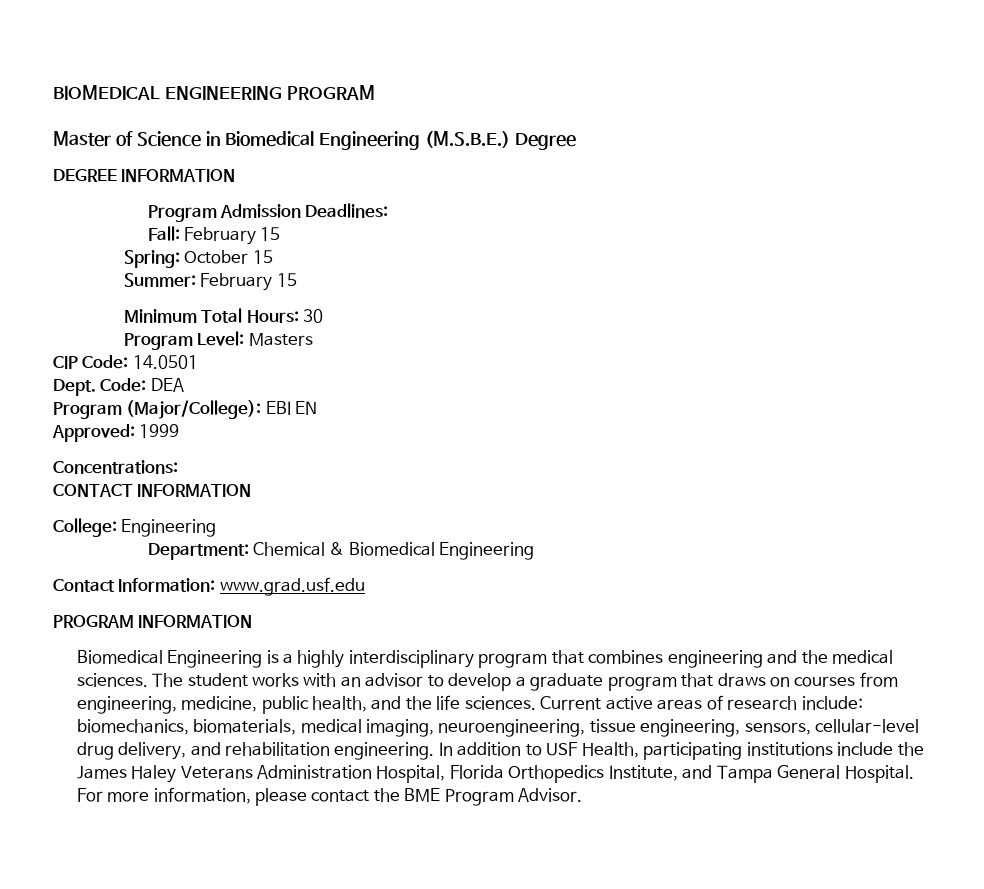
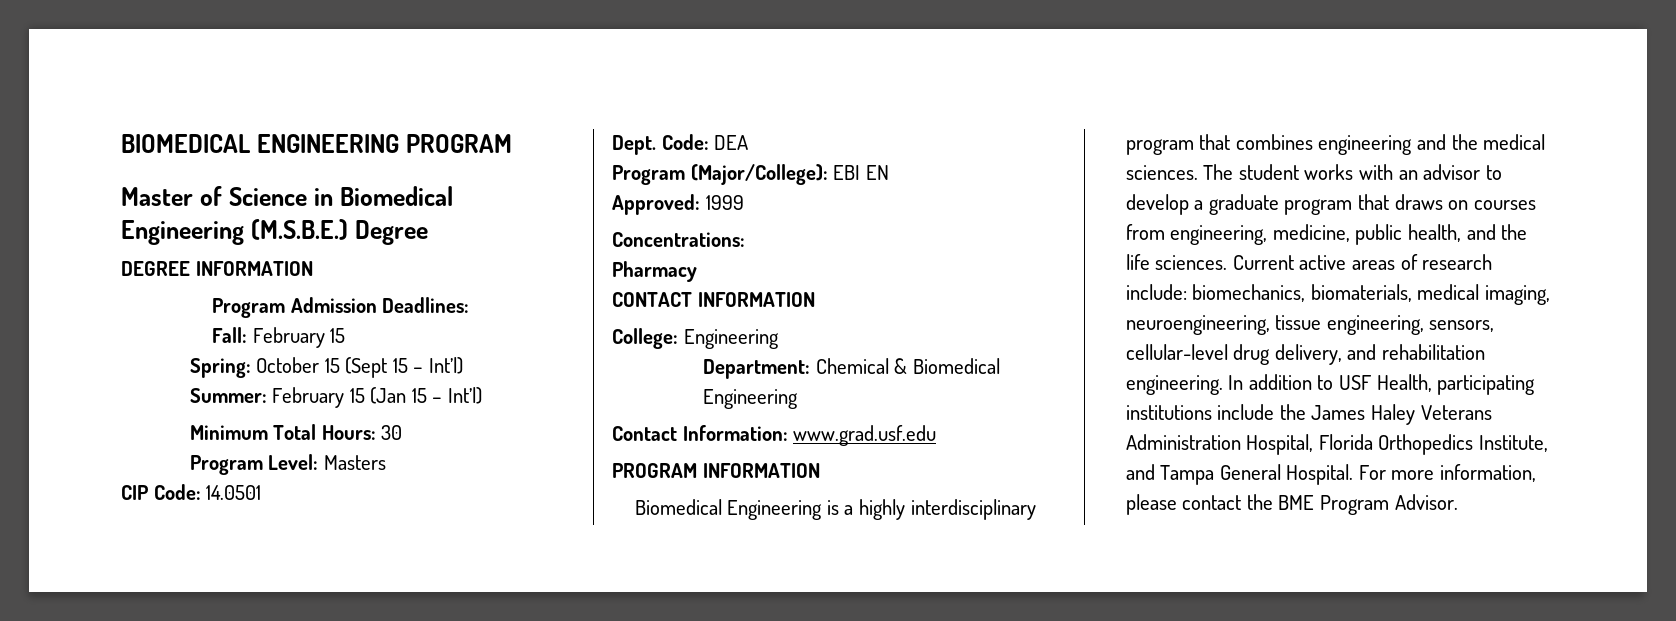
- Spring: October 15
+ Spring: October 15 (Sept 15 – Int’l)
- Summer: February 15
+ Summer: February 15 (Jan 15 – Int’l)
+ Pharmacy

